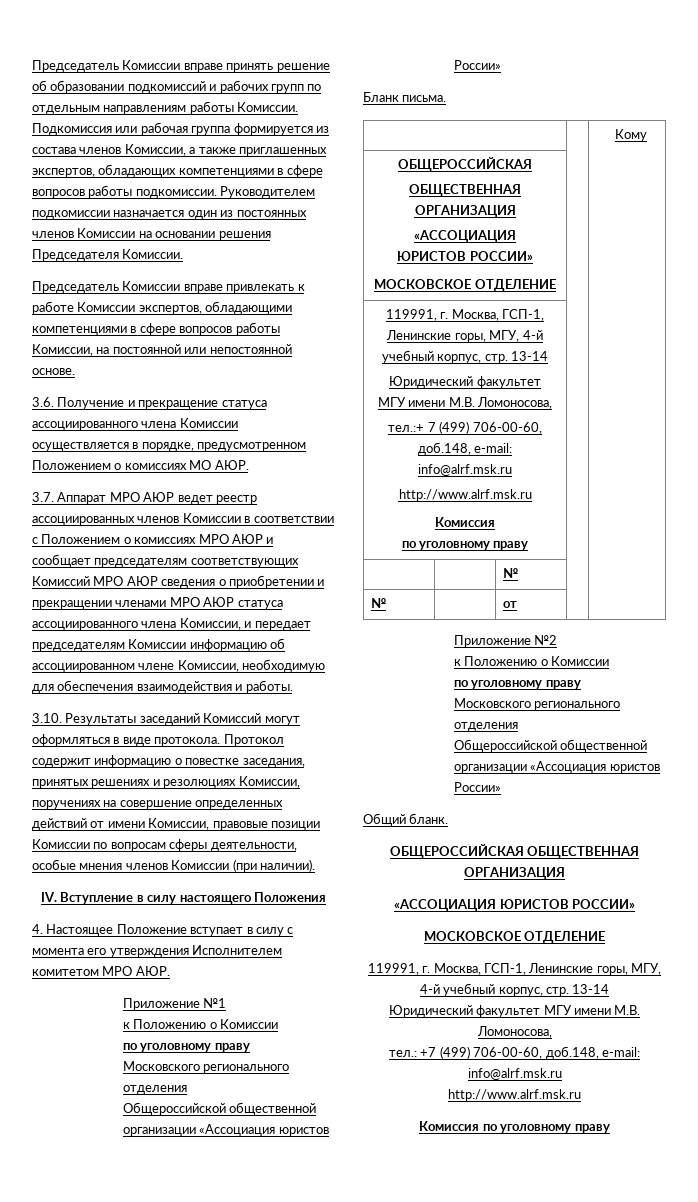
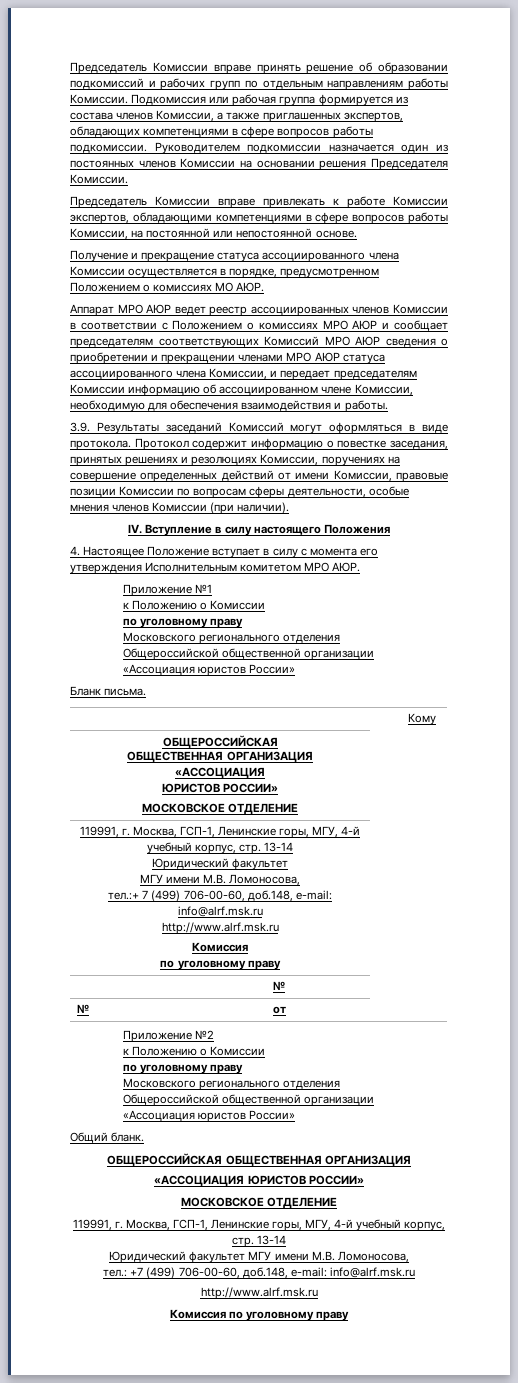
- 3.6. Получение и прекращение статуса ассоциированного члена Комиссии осуществляется в порядке, предусмотренном Положением о комиссиях МО АЮР.
+ Получение и прекращение статуса ассоциированного члена Комиссии осуществляется в порядке, предусмотренном Положением о комиссиях МО АЮР.
- 3.7. Аппарат МРО АЮР ведет реестр ассоциированных членов Комиссии в соответствии с Положением о комиссиях МРО АЮР и сообщает председателям соответствующих Комиссий МРО АЮР сведения о приобретении и прекращении членами МРО АЮР статуса ассоциированного члена Комиссии, и передает председателям Комиссии информацию об ассоциированном члене Комиссии, необходимую для обеспечения взаимодействия и работы.
+ Аппарат МРО АЮР ведет реестр ассоциированных членов Комиссии в соответствии с Положением о комиссиях МРО АЮР и сообщает председателям соответствующих Комиссий МРО АЮР сведения о приобретении и прекращении членами МРО АЮР статуса ассоциированного члена Комиссии, и передает председателям Комиссии информацию об ассоциированном члене Комиссии, необходимую для обеспечения взаимодействия и работы.
- 3.10. Результаты заседаний Комиссий могут оформляться в виде протокола.
+ 3.9. Результаты заседаний Комиссий могут оформляться в виде протокола.
- 4. Настоящее Положение вступает в силу с момента его утверждения Исполнителем комитетом МРО АЮР.
+ 4. Настоящее Положение вступает в силу с момента его утверждения Исполнительным комитетом МРО АЮР.

